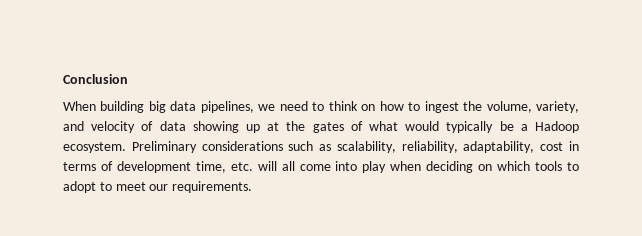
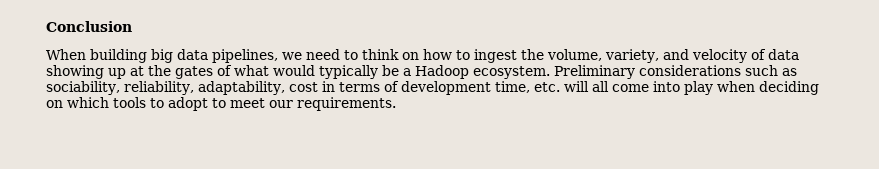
- Preliminary considerations such as scalability, reliability, adaptability, cost in terms of development time, etc. will all come into play when deciding on which tools to adopt to meet our requirements.
+ Preliminary considerations such as sociability, reliability, adaptability, cost in terms of development time, etc. will all come into play when deciding on which tools to adopt to meet our requirements.

